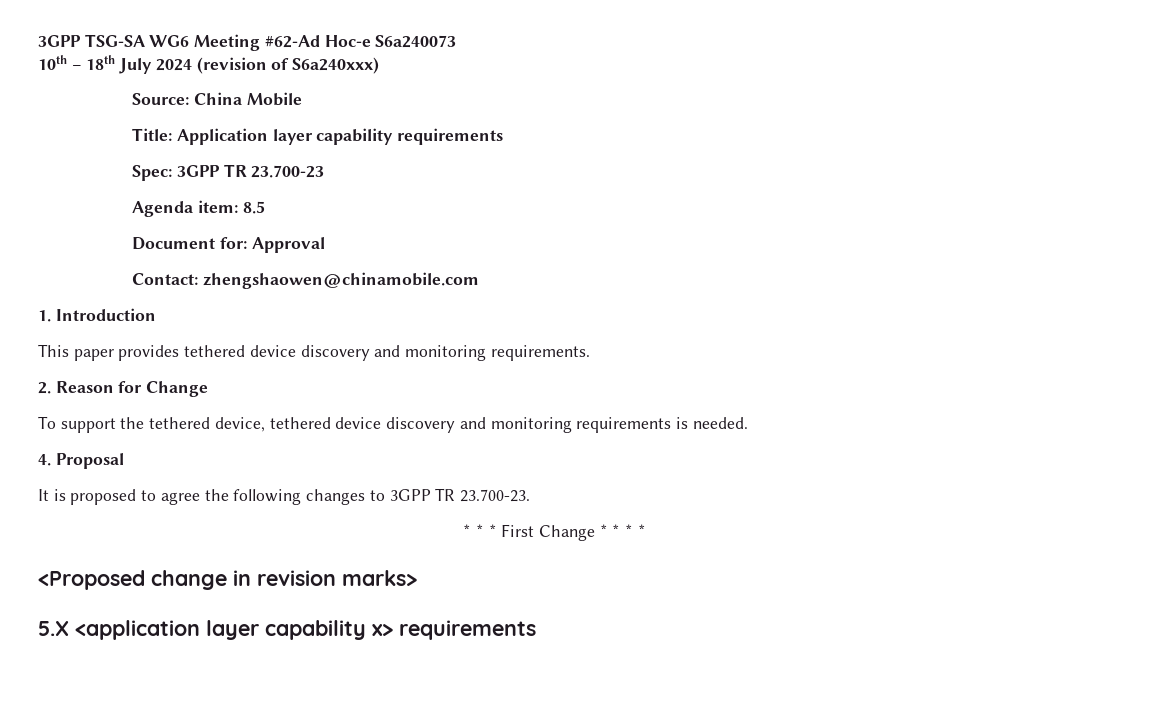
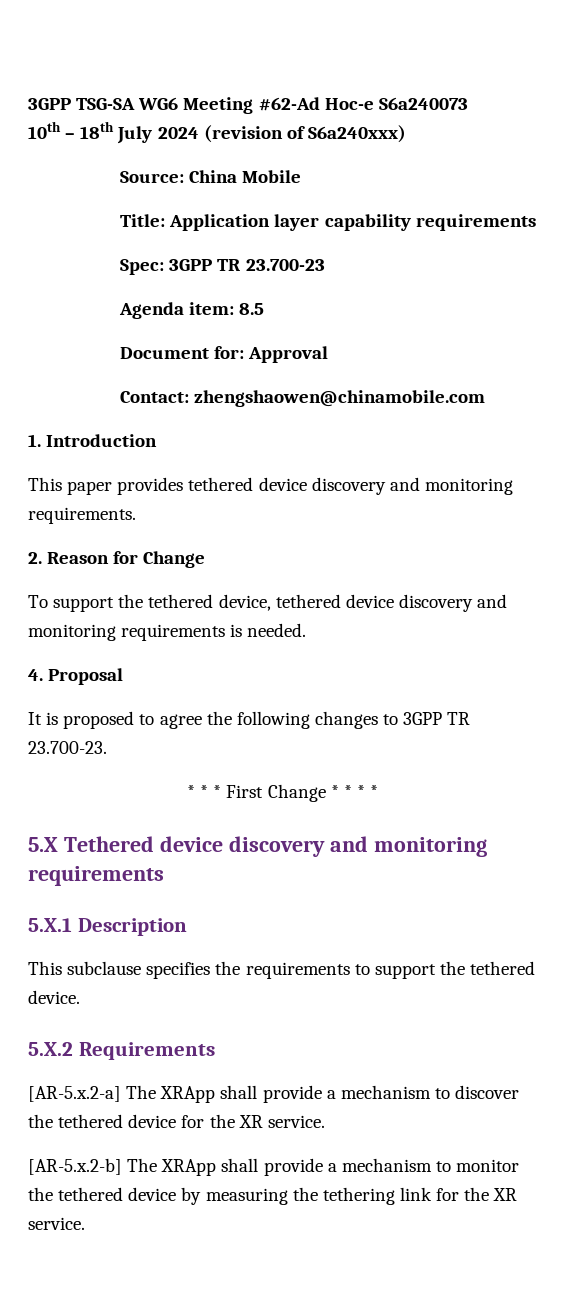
- <Proposed change in revision marks>
- 5.X <application layer capability x> requirements
+ 5.X Tethered device discovery and monitoring requirements
+ 5.X.1 Description
+ This subclause specifies the requirements to support the tethered device.
+ 5.X.2 Requirements
+ [AR-5.x.2-a] The XRApp shall provide a mechanism to discover the tethered device for the XR service.
+ [AR-5.x.2-b] The XRApp shall provide a mechanism to monitor the tethered device by measuring the tethering link for the XR service.

